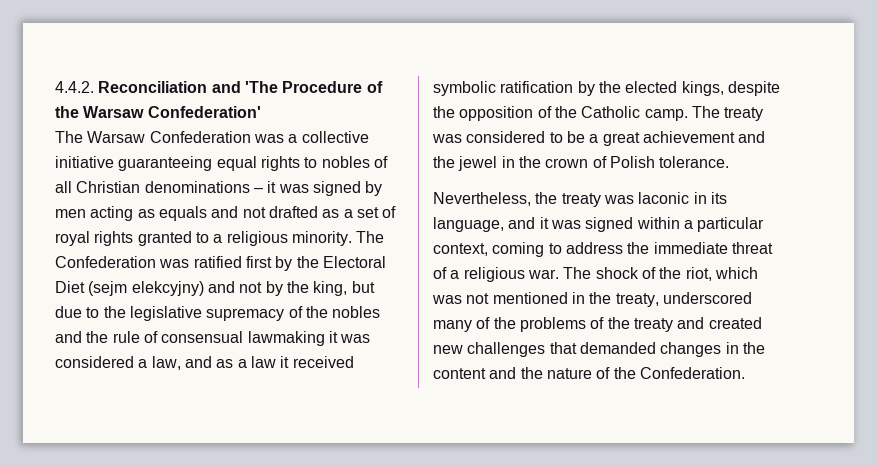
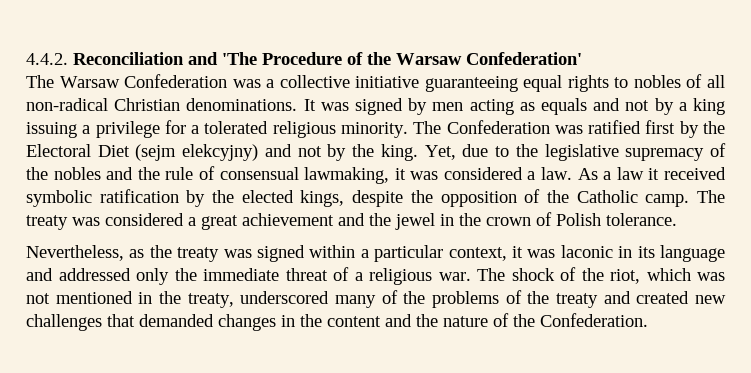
- The Warsaw Confederation was a collective initiative guaranteeing equal rights to nobles of all Christian denominations – it was signed by men acting as equals and not drafted as a set of royal rights granted to a religious minority.
+ The Warsaw Confederation was a collective initiative guaranteeing equal rights to nobles of all non-radical Christian denominations. It was signed by men acting as equals and not by a king issuing a privilege for a tolerated religious minority.
- The Confederation was ratified first by the Electoral Diet (sejm elekcyjny) and not by the king, but due to the legislative supremacy of the nobles and the rule of consensual lawmaking it was considered a law, and as a law it received symbolic ratification by the elected kings, despite the opposition of the Catholic camp.
+ The Confederation was ratified first by the Electoral Diet (sejm elekcyjny) and not by the king. Yet, due to the legislative supremacy of the nobles and the rule of consensual lawmaking, it was considered a law. As a law it received symbolic ratification by the elected kings, despite the opposition of the Catholic camp.
- The treaty was considered to be a great achievement and the jewel in the crown of Polish tolerance.
+ The treaty was considered a great achievement and the jewel in the crown of Polish tolerance.
- Nevertheless, the treaty was laconic in its language, and it was signed within a particular context, coming to address the immediate threat of a religious war.
+ Nevertheless, as the treaty was signed within a particular context, it was laconic in its language and addressed only the immediate threat of a religious war.

